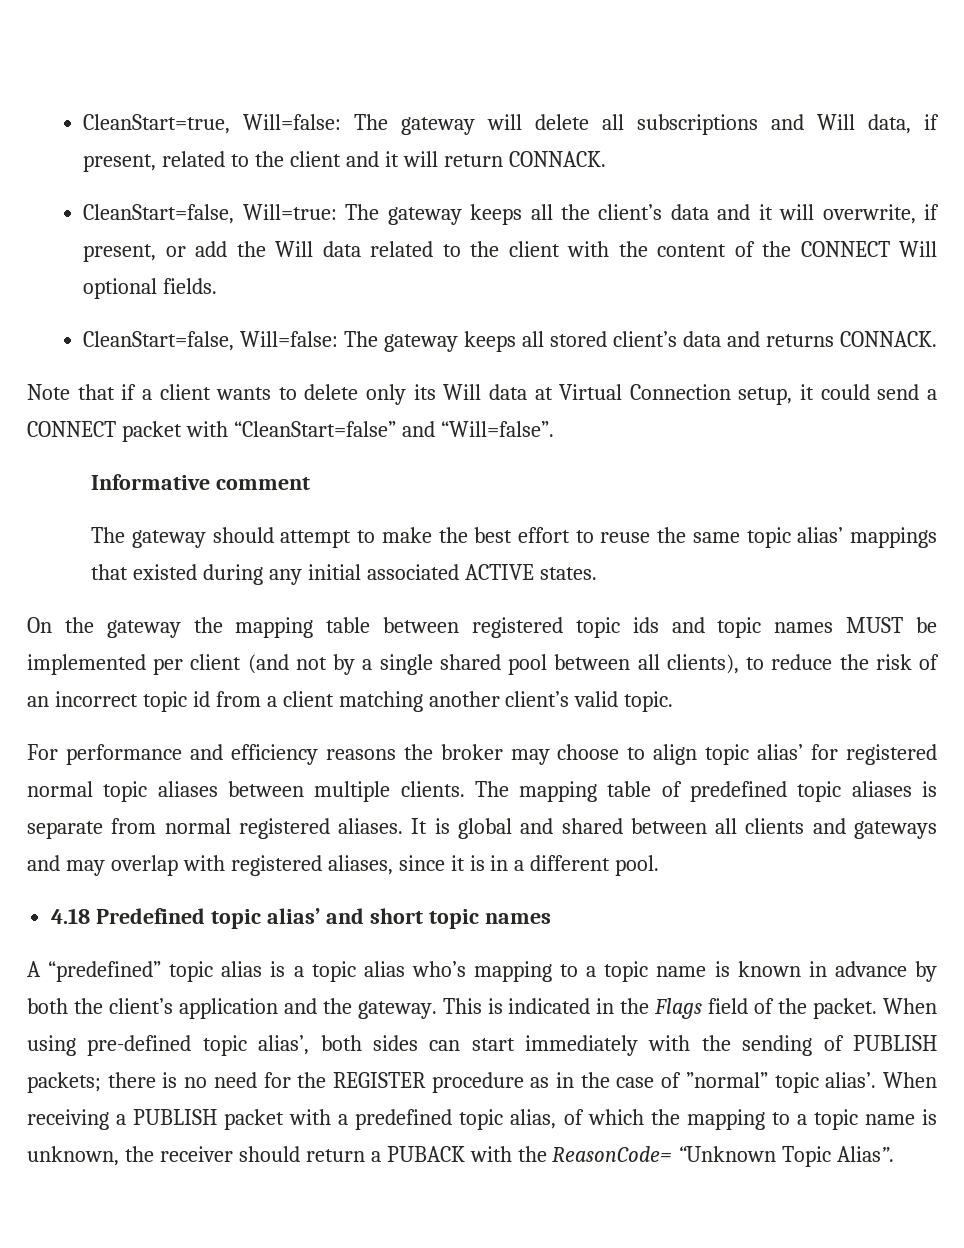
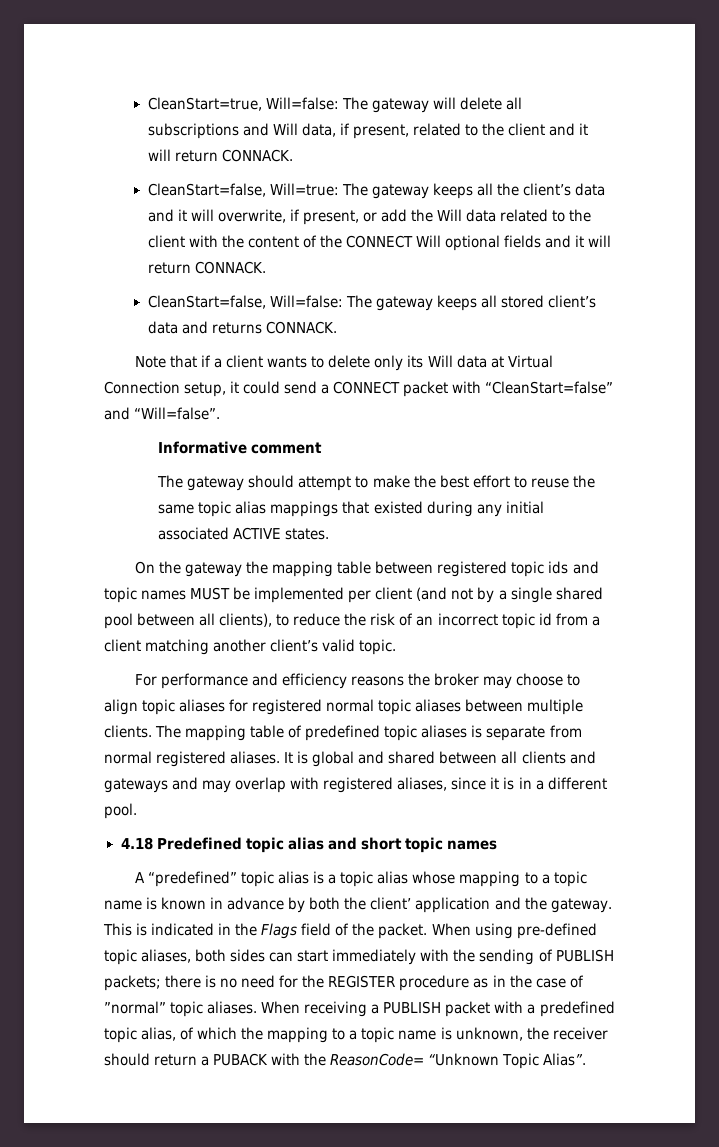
- CleanStart=false, Will=true: The gateway keeps all the client’s data and it will overwrite, if present, or add the Will data related to the client with the content of the CONNECT Will optional fields.
+ CleanStart=false, Will=true: The gateway keeps all the client’s data and it will overwrite, if present, or add the Will data related to the client with the content of the CONNECT Will optional fields and it will return CONNACK.
- The gateway should attempt to make the best effort to reuse the same topic alias’ mappings that existed during any initial associated ACTIVE states.
+ The gateway should attempt to make the best effort to reuse the same topic alias mappings that existed during any initial associated ACTIVE states.
- For performance and efficiency reasons the broker may choose to align topic alias’ for registered normal topic aliases between multiple clients.
+ For performance and efficiency reasons the broker may choose to align topic aliases for registered normal topic aliases between multiple clients.
- 4.18 Predefined topic alias’ and short topic names
+ 4.18 Predefined topic alias and short topic names
- A “predefined” topic alias is a topic alias who’s mapping to a topic name is known in advance by both the client’s application and the gateway.
+ A “predefined” topic alias is a topic alias whose mapping to a topic name is known in advance by both the client’ application and the gateway.
- When using pre-defined topic alias’, both sides can start immediately with the sending of PUBLISH packets; there is no need for the REGISTER procedure as in the case of ”normal” topic alias’.
+ When using pre-defined topic aliases, both sides can start immediately with the sending of PUBLISH packets; there is no need for the REGISTER procedure as in the case of ”normal” topic aliases.

